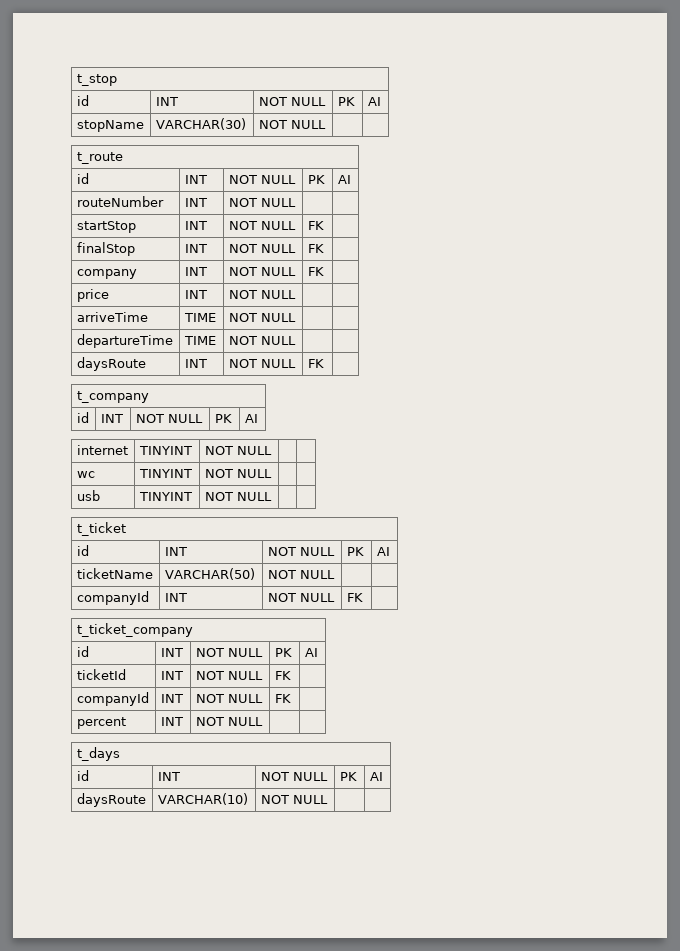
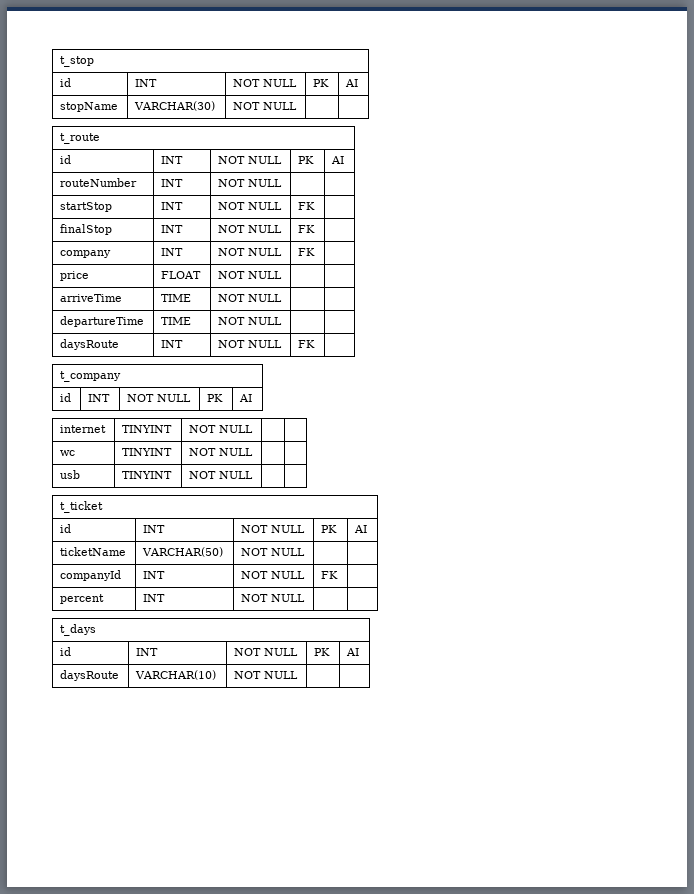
- price | INT | NOT NULL | |
+ price | FLOAT | NOT NULL | |
- t_ticket_company
- id | INT | NOT NULL | PK | AI
- ticketId | INT | NOT NULL | FK |
- companyId | INT | NOT NULL | FK |

